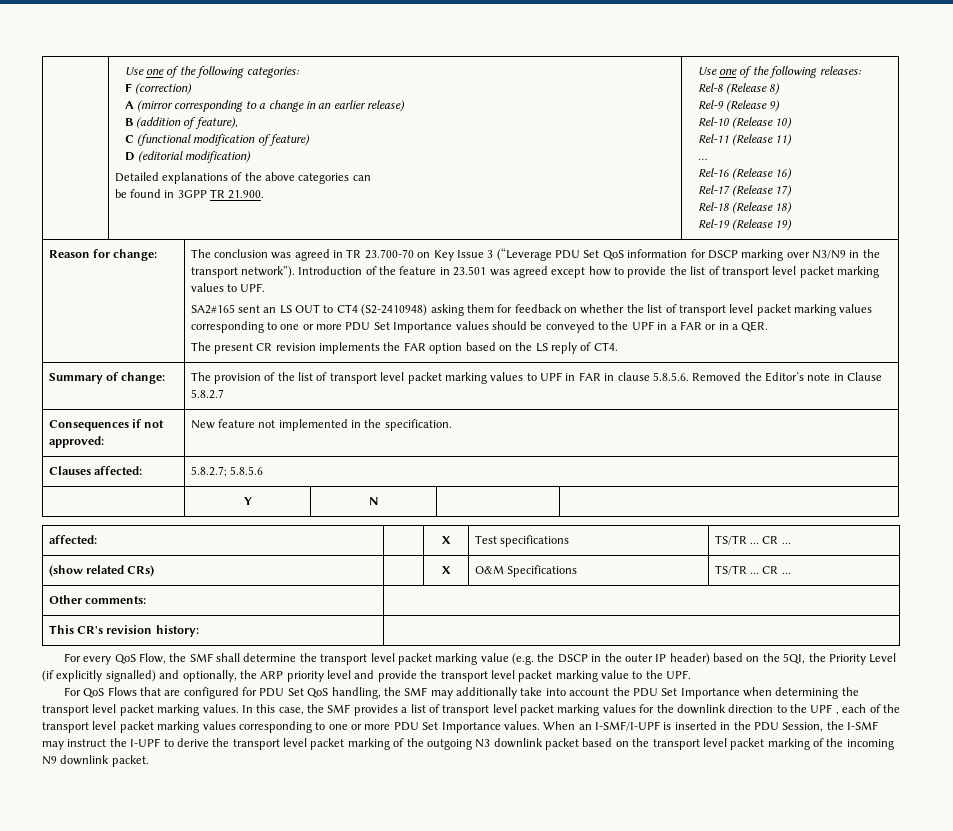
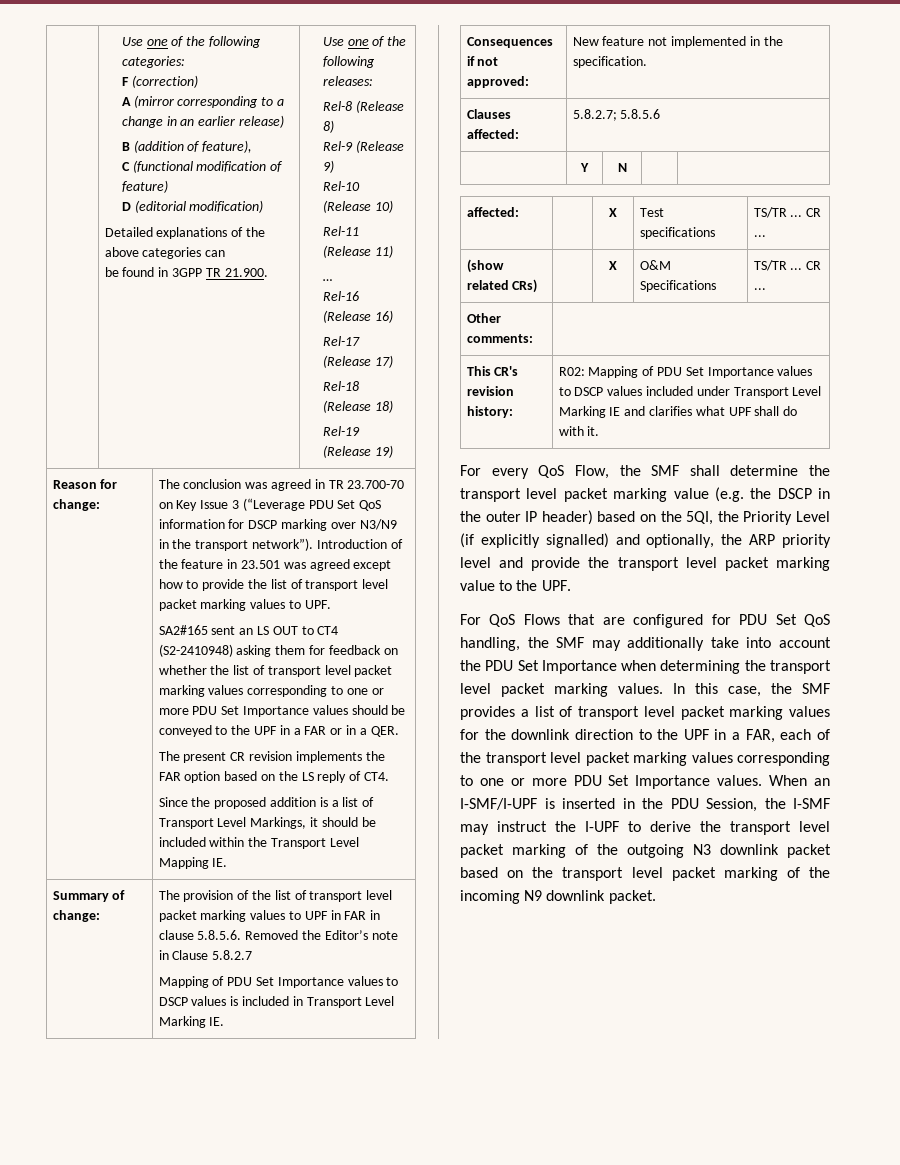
+ Since the proposed addition is a list of Transport Level Markings, it should be included within the Transport Level Mapping IE.
+ Mapping of PDU Set Importance values to DSCP values is included in Transport Level Marking IE.
- This CR's revision history: |
+ This CR's revision history: | R02: Mapping of PDU Set Importance values to DSCP values included under Transport Level Marking IE and clarifies what UPF shall do with it.
- In this case, the SMF provides a list of transport level packet marking values for the downlink direction to the UPF , each of the transport level packet marking values corresponding to one or more PDU Set Importance values.
+ In this case, the SMF provides a list of transport level packet marking values for the downlink direction to the UPF in a FAR, each of the transport level packet marking values corresponding to one or more PDU Set Importance values.

